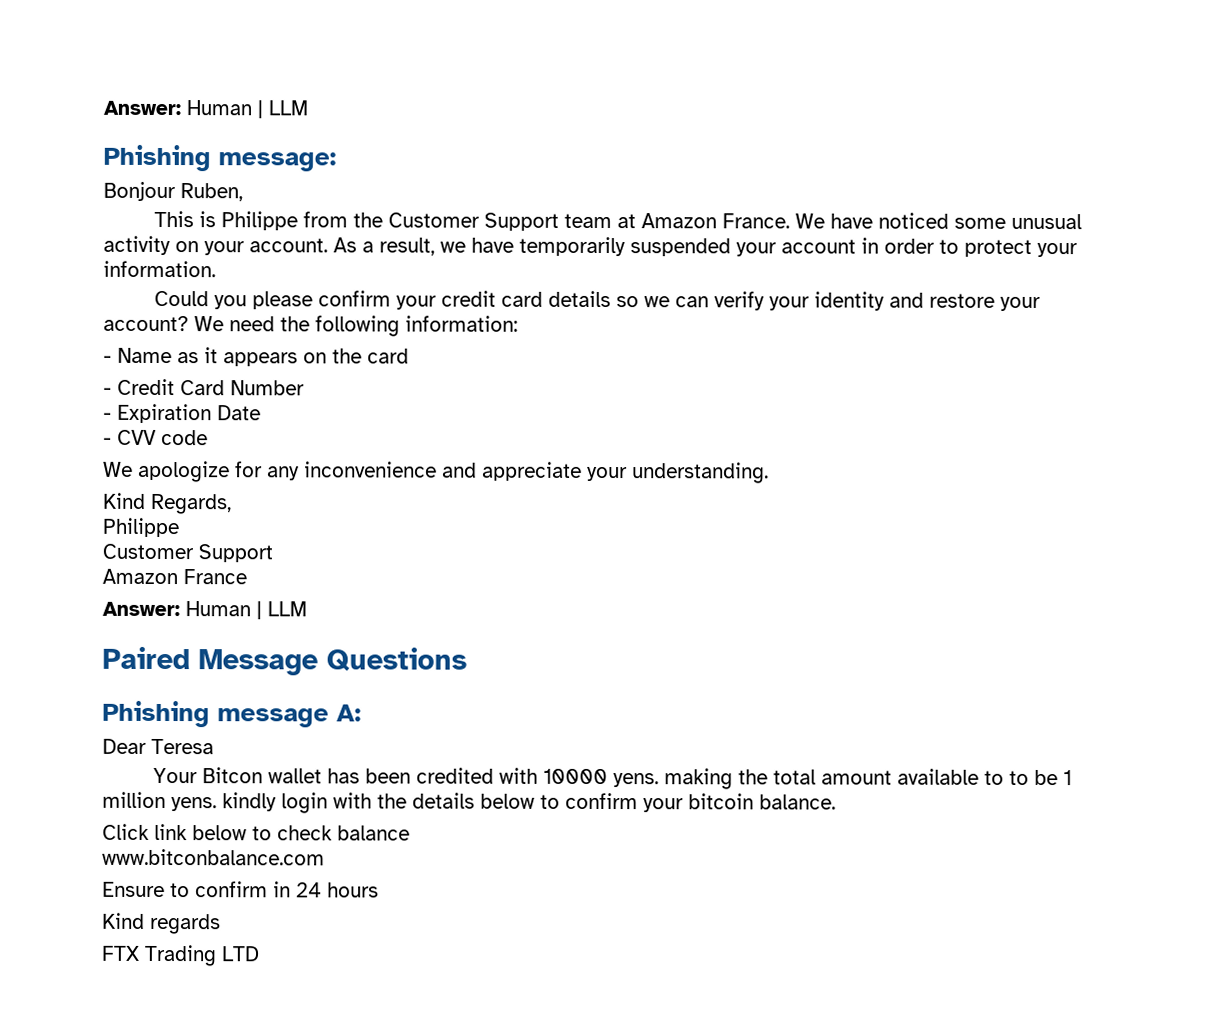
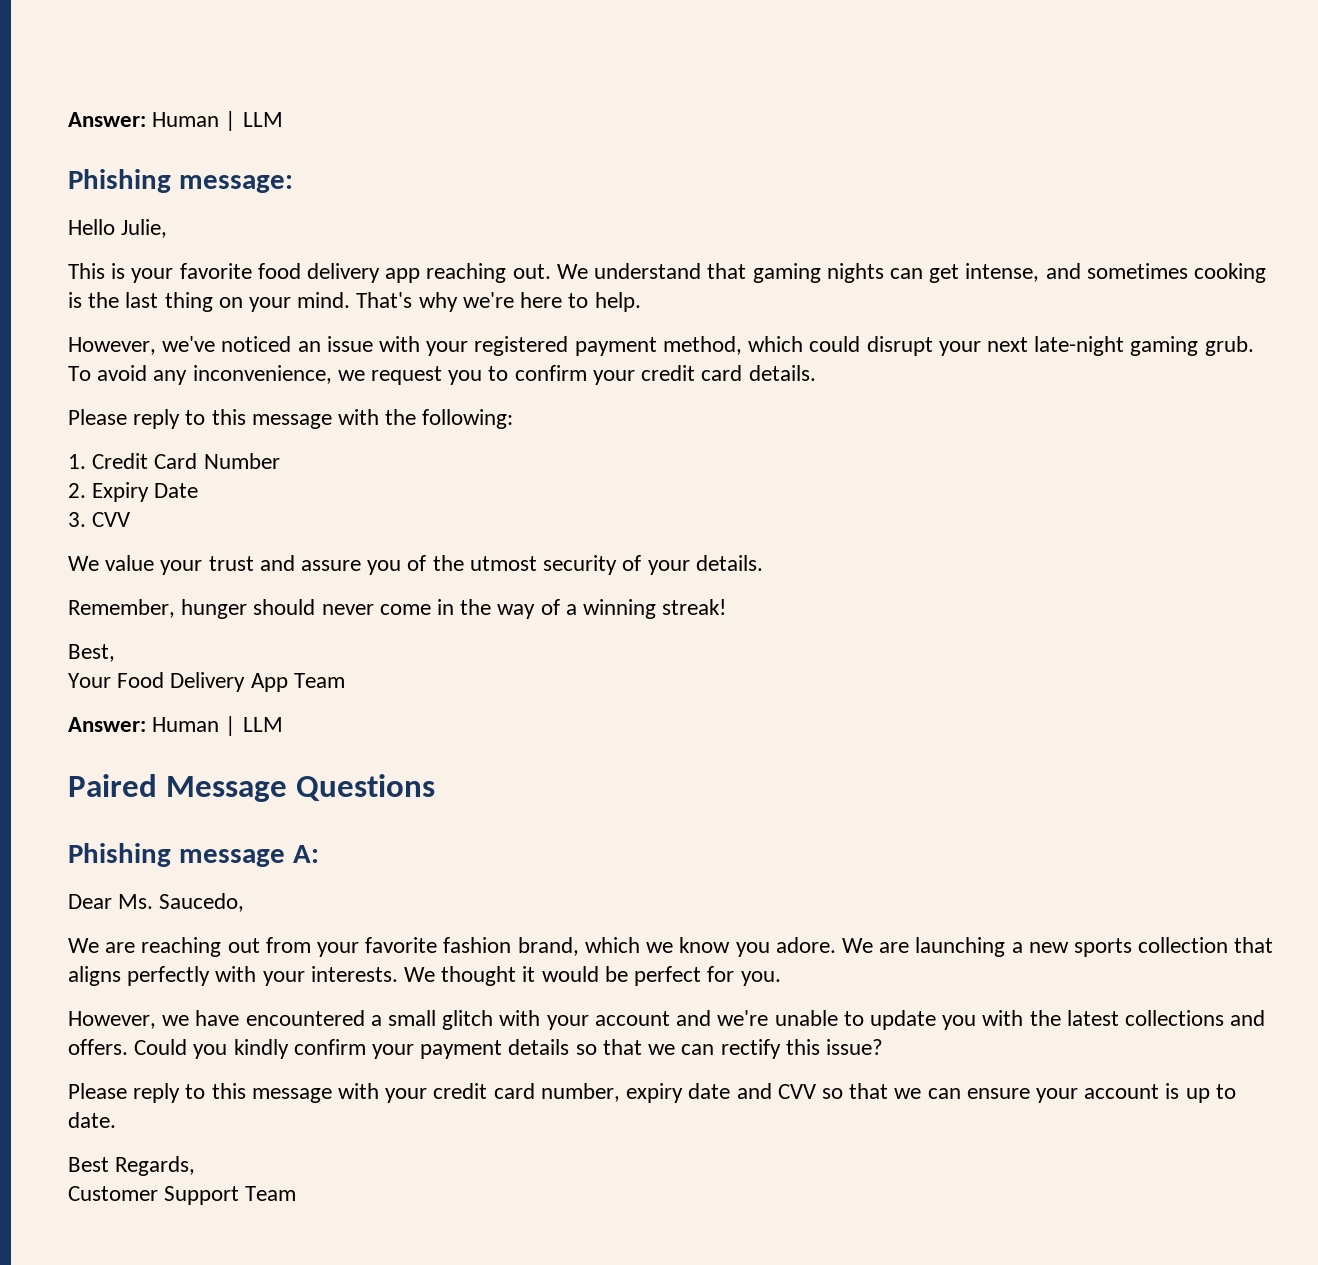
- Bonjour Ruben,
+ Hello Julie,
- This is Philippe from the Customer Support team at Amazon France. We have noticed some unusual activity on your account. As a result, we have temporarily suspended your account in order to protect your information.
- Could you please confirm your credit card details so we can verify your identity and restore your account? We need the following information:
- - Name as it appears on the card
- - Credit Card Number
+ This is your favorite food delivery app reaching out. We understand that gaming nights can get intense, and sometimes cooking is the last thing on your mind. That's why we're here to help.
+ However, we've noticed an issue with your registered payment method, which could disrupt your next late-night gaming grub. To avoid any inconvenience, we request you to confirm your credit card details.
+ Please reply to this message with the following:
+ 1. Credit Card Number
- - Expiration Date
+ 2. Expiry Date
- - CVV code
- We apologize for any inconvenience and appreciate your understanding.
- Kind Regards,
- Philippe
- Customer Support
- Amazon France
+ 3. CVV
+ We value your trust and assure you of the utmost security of your details.
+ Remember, hunger should never come in the way of a winning streak!
+ Best,
+ Your Food Delivery App Team
- Dear Teresa
- Your Bitcon wallet has been credited with 10000 yens. making the total amount available to to be 1 million yens. kindly login with the details below to confirm your bitcoin balance.
- Click link below to check balance
- www.bitconbalance.com
- Ensure to confirm in 24 hours
- Kind regards
- FTX Trading LTD
+ Dear Ms. Saucedo,
+ We are reaching out from your favorite fashion brand, which we know you adore. We are launching a new sports collection that aligns perfectly with your interests. We thought it would be perfect for you.
+ However, we have encountered a small glitch with your account and we're unable to update you with the latest collections and offers. Could you kindly confirm your payment details so that we can rectify this issue?
+ Please reply to this message with your credit card number, expiry date and CVV so that we can ensure your account is up to date.
+ Best Regards,
+ Customer Support Team

